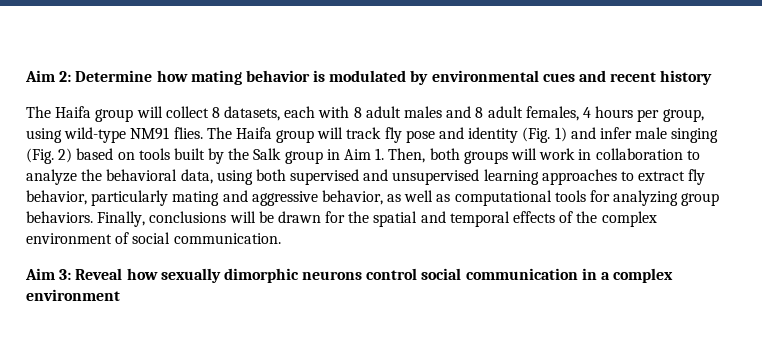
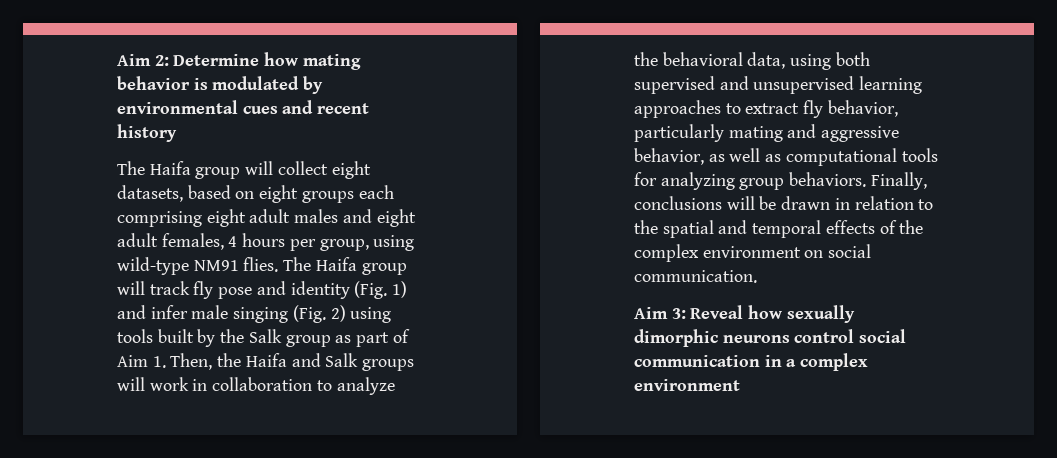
- The Haifa group will collect 8 datasets, each with 8 adult males and 8 adult females, 4 hours per group, using wild-type NM91 flies.
+ The Haifa group will collect eight datasets, based on eight groups each comprising eight adult males and eight adult females, 4 hours per group, using wild-type NM91 flies.
- The Haifa group will track fly pose and identity (Fig. 1) and infer male singing (Fig. 2) based on tools built by the Salk group in Aim 1. Then, both groups will work in collaboration to analyze the behavioral data, using both supervised and unsupervised learning approaches to extract fly behavior, particularly mating and aggressive behavior, as well as computational tools for analyzing group behaviors.
+ The Haifa group will track fly pose and identity (Fig. 1) and infer male singing (Fig. 2) using tools built by the Salk group as part of Aim 1. Then, the Haifa and Salk groups will work in collaboration to analyze the behavioral data, using both supervised and unsupervised learning approaches to extract fly behavior, particularly mating and aggressive behavior, as well as computational tools for analyzing group behaviors.
- Finally, conclusions will be drawn for the spatial and temporal effects of the complex environment of social communication.
+ Finally, conclusions will be drawn in relation to the spatial and temporal effects of the complex environment on social communication.

